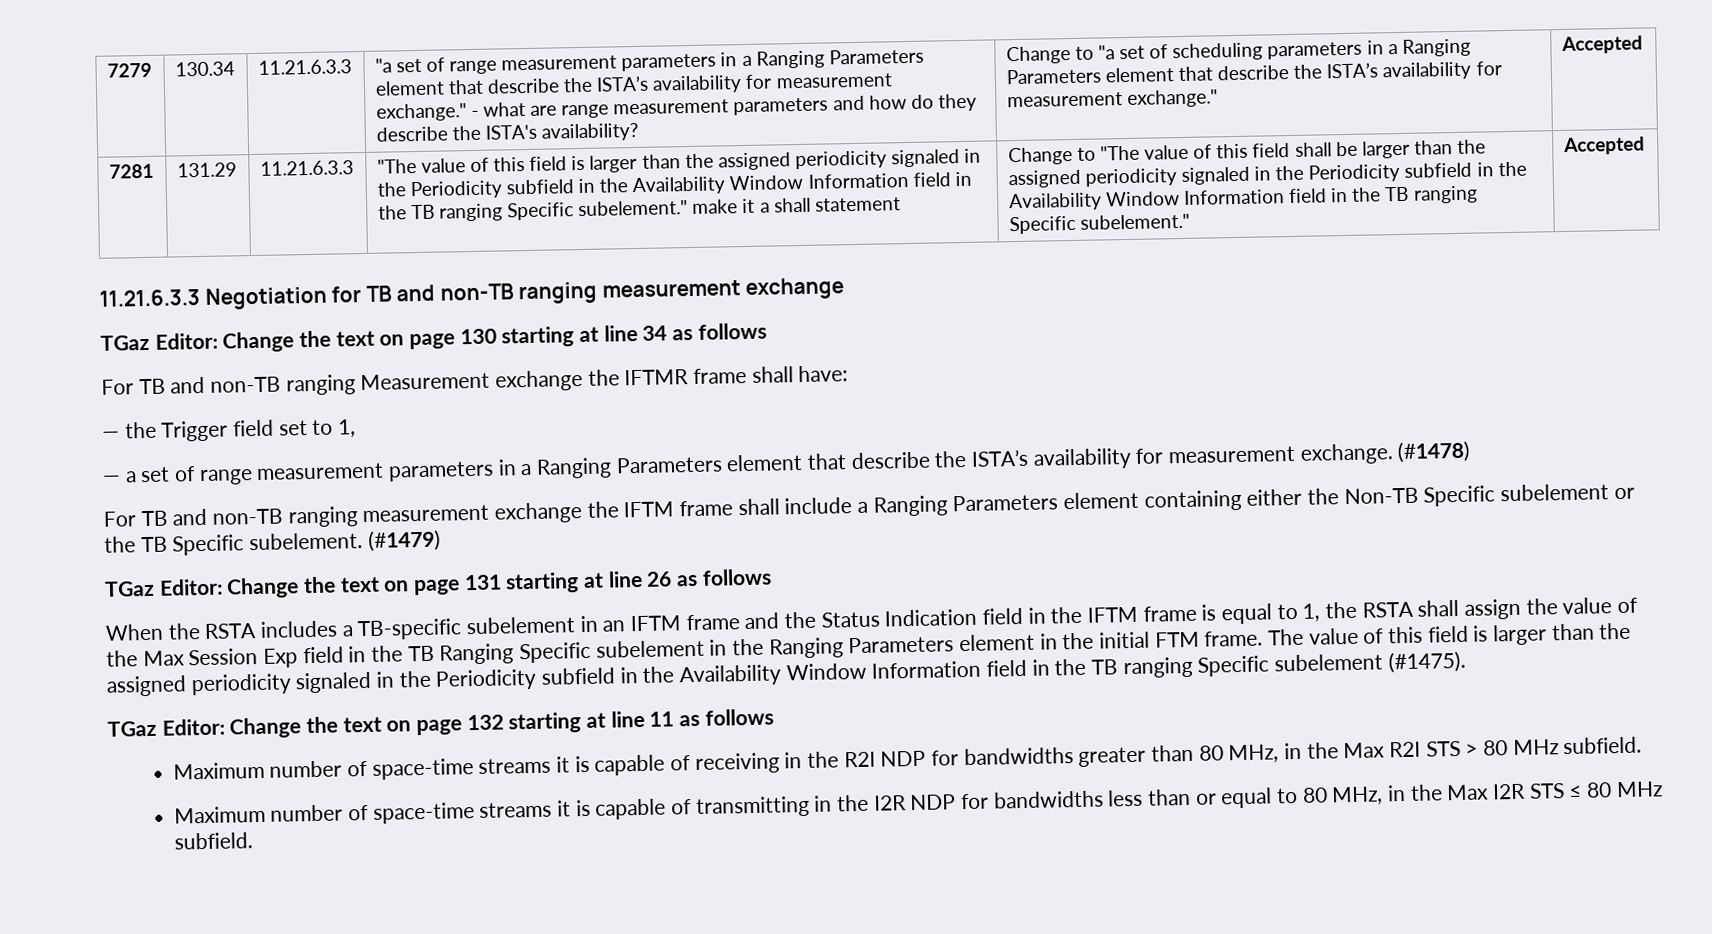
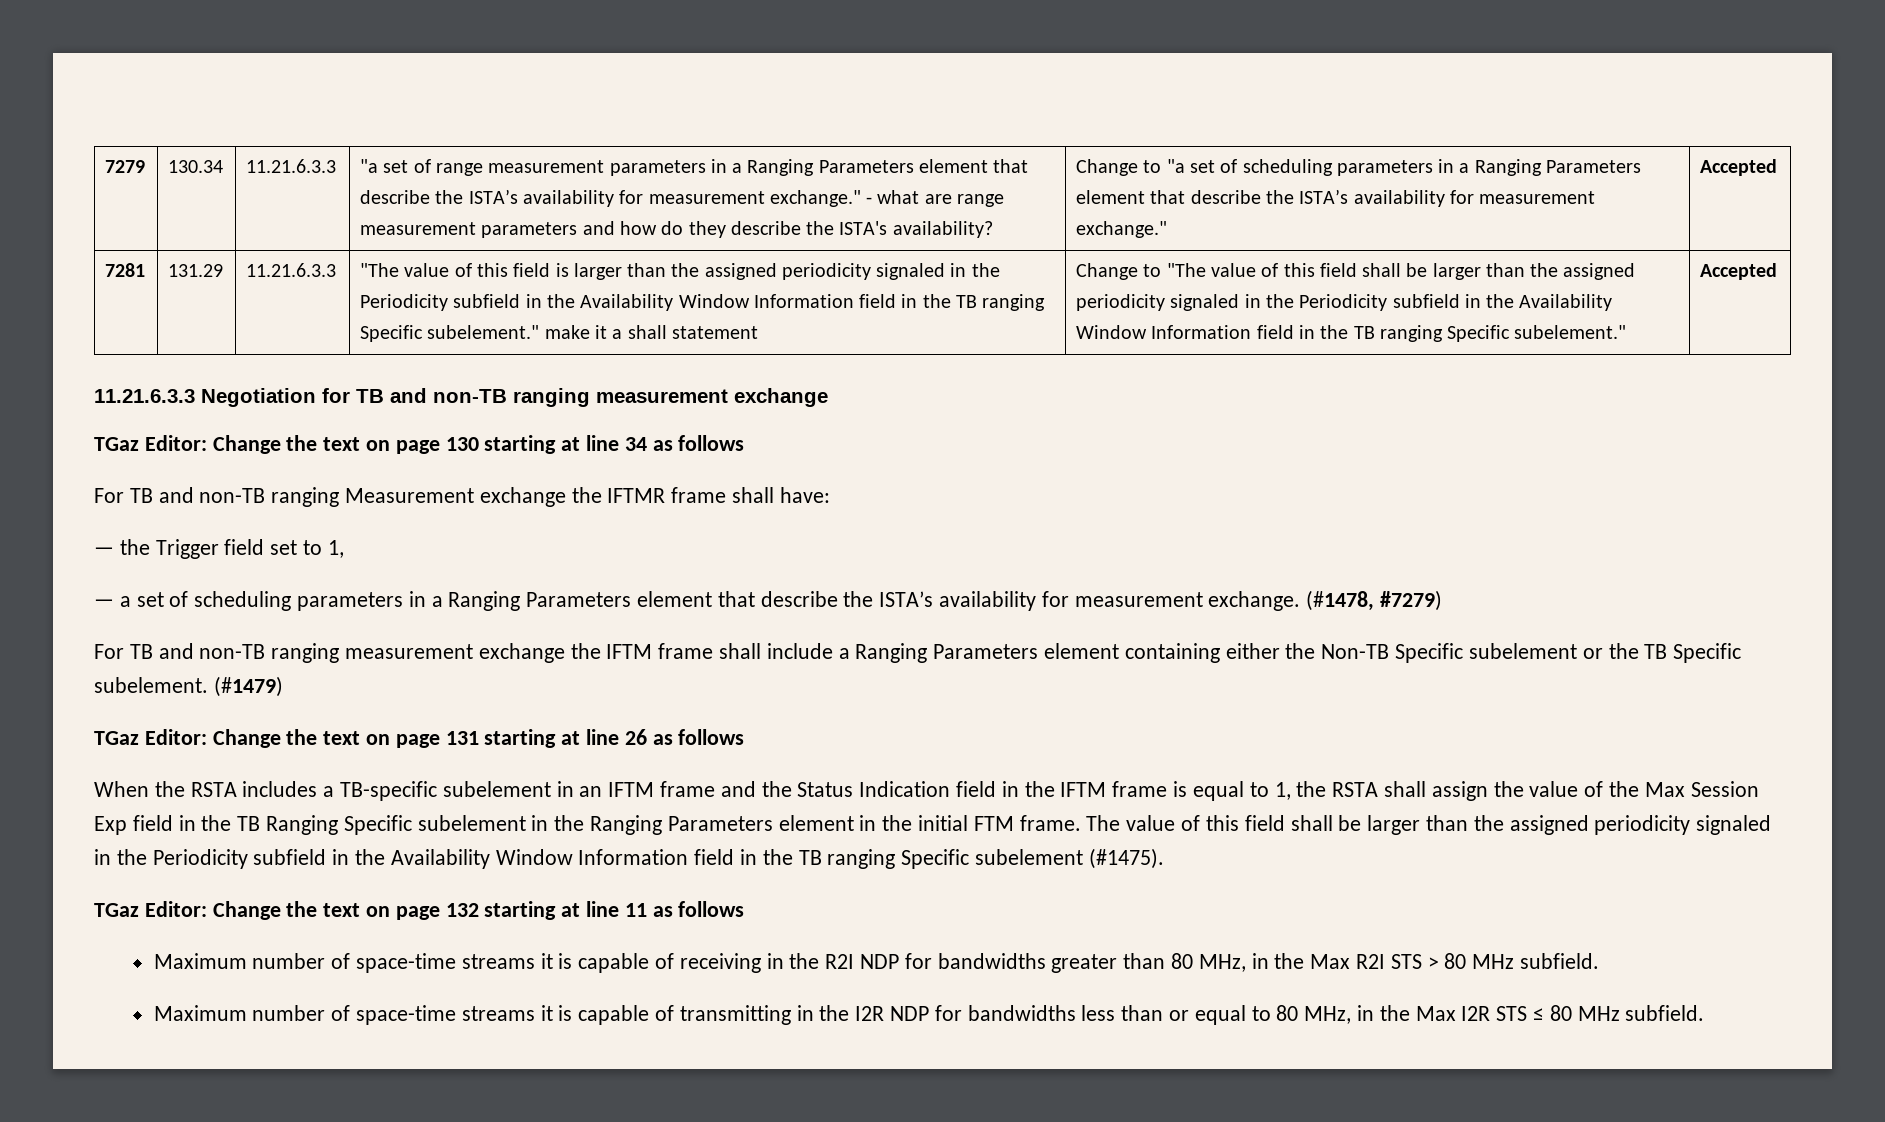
- — a set of range measurement parameters in a Ranging Parameters element that describe the ISTA’s availability for measurement exchange.
+ — a set of scheduling parameters in a Ranging Parameters element that describe the ISTA’s availability for measurement exchange.
- (#1478)
+ (#1478, #7279)
- The value of this field is larger than the assigned periodicity signaled in the Periodicity subfield in the Availability Window Information field in the TB ranging Specific subelement (#1475).
+ The value of this field shall be larger than the assigned periodicity signaled in the Periodicity subfield in the Availability Window Information field in the TB ranging Specific subelement (#1475).

